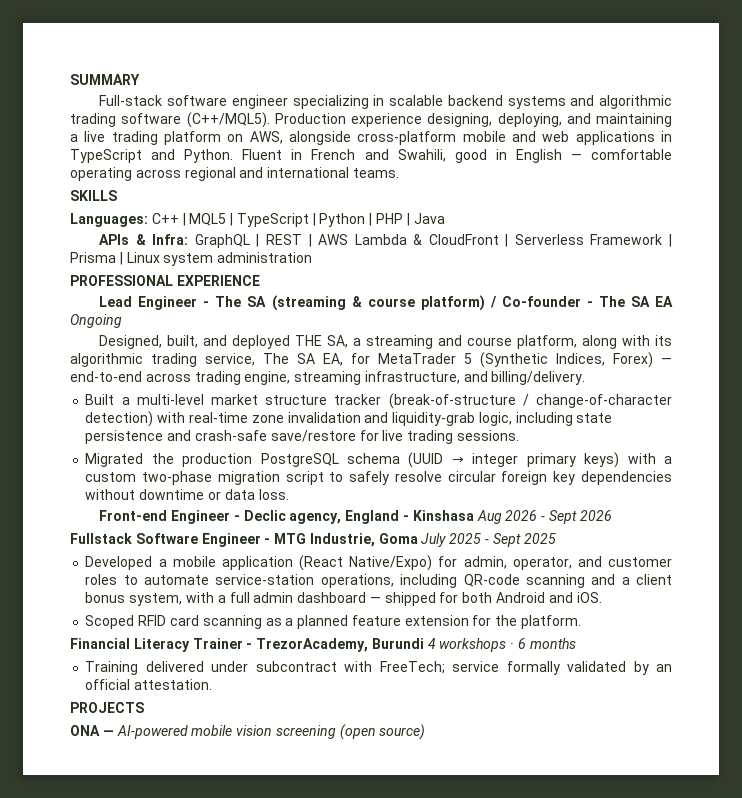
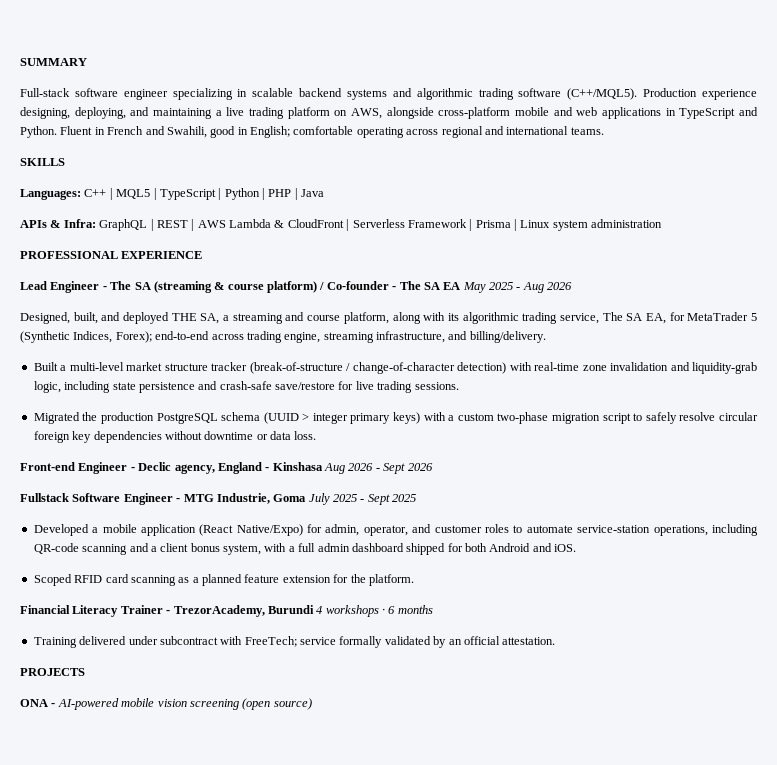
- Fluent in French and Swahili, good in English — comfortable operating across regional and international teams.
+ Fluent in French and Swahili, good in English; comfortable operating across regional and international teams.
- Lead Engineer - The SA (streaming & course platform) / Co-founder - The SA EA Ongoing
+ Lead Engineer - The SA (streaming & course platform) / Co-founder - The SA EA May 2025 - Aug 2026
- Designed, built, and deployed THE SA, a streaming and course platform, along with its algorithmic trading service, The SA EA, for MetaTrader 5 (Synthetic Indices, Forex) — end-to-end across trading engine, streaming infrastructure, and billing/delivery.
+ Designed, built, and deployed THE SA, a streaming and course platform, along with its algorithmic trading service, The SA EA, for MetaTrader 5 (Synthetic Indices, Forex); end-to-end across trading engine, streaming infrastructure, and billing/delivery.
- Migrated the production PostgreSQL schema (UUID → integer primary keys) with a custom two-phase migration script to safely resolve circular foreign key dependencies without downtime or data loss.
+ Migrated the production PostgreSQL schema (UUID > integer primary keys) with a custom two-phase migration script to safely resolve circular foreign key dependencies without downtime or data loss.
- Developed a mobile application (React Native/Expo) for admin, operator, and customer roles to automate service-station operations, including QR-code scanning and a client bonus system, with a full admin dashboard — shipped for both Android and iOS.
+ Developed a mobile application (React Native/Expo) for admin, operator, and customer roles to automate service-station operations, including QR-code scanning and a client bonus system, with a full admin dashboard shipped for both Android and iOS.
- ONA — AI-powered mobile vision screening (open source)
+ ONA - AI-powered mobile vision screening (open source)

